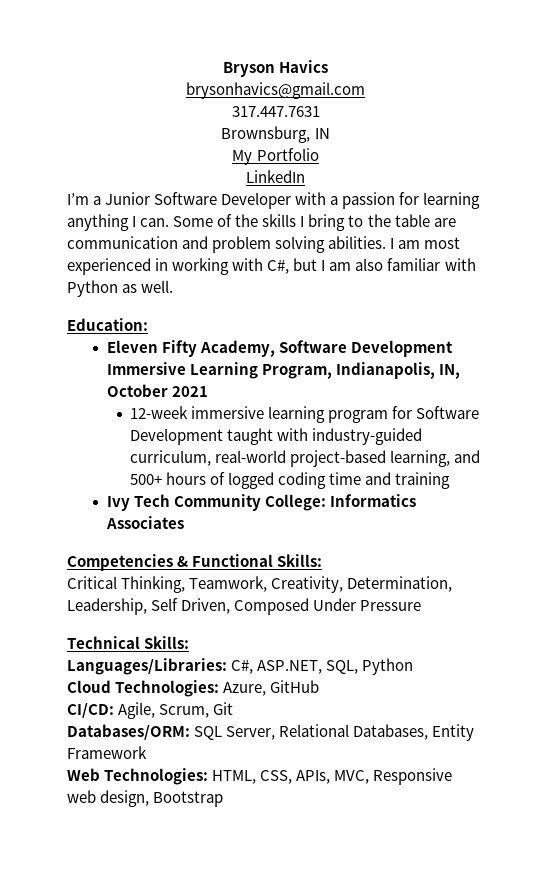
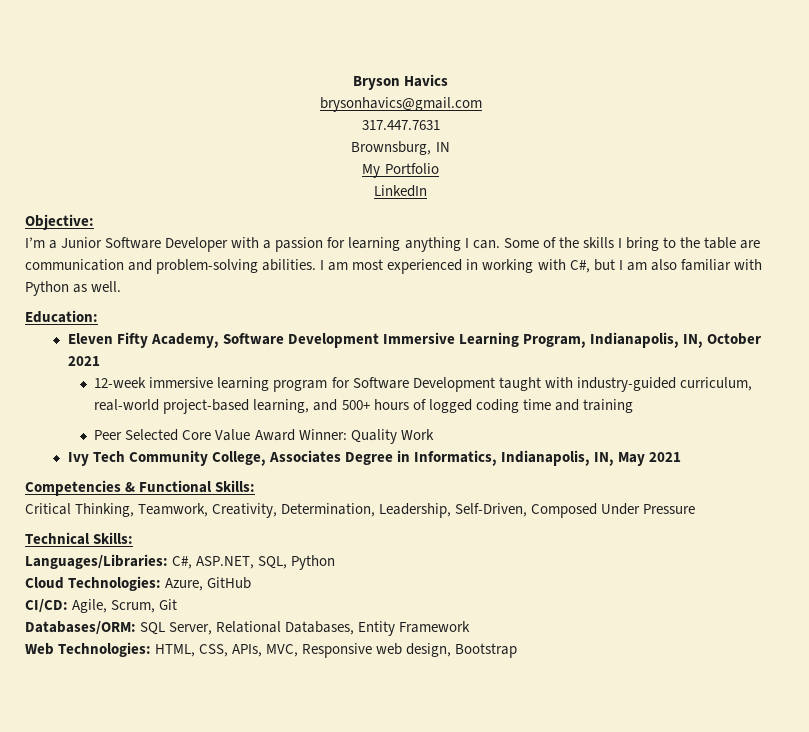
+ Objective:
- Some of the skills I bring to the table are communication and problem solving abilities.
+ Some of the skills I bring to the table are communication and problem-solving abilities.
+ Peer Selected Core Value Award Winner: Quality Work
- Ivy Tech Community College: Informatics Associates
+ Ivy Tech Community College, Associates Degree in Informatics, Indianapolis, IN, May 2021
- Critical Thinking, Teamwork, Creativity, Determination, Leadership, Self Driven, Composed Under Pressure
+ Critical Thinking, Teamwork, Creativity, Determination, Leadership, Self-Driven, Composed Under Pressure

